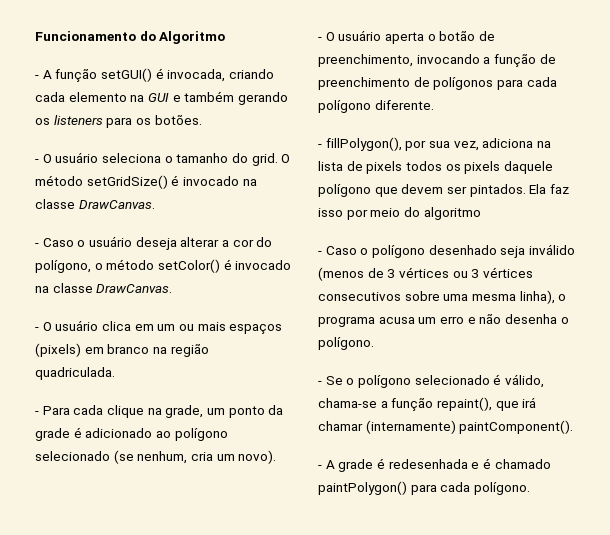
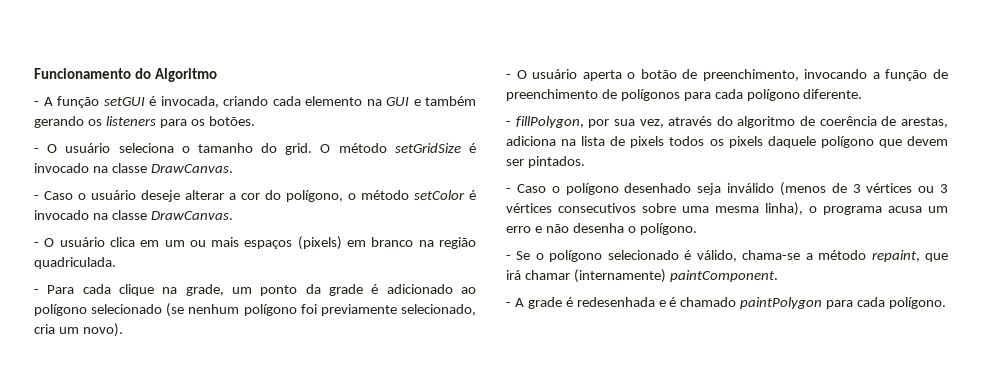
- - A função setGUI() é invocada, criando cada elemento na GUI e também gerando os listeners para os botões.
+ - A função setGUI é invocada, criando cada elemento na GUI e também gerando os listeners para os botões.
- O método setGridSize() é invocado na classe DrawCanvas.
+ O método setGridSize é invocado na classe DrawCanvas.
- - Caso o usuário deseja alterar a cor do polígono, o método setColor() é invocado na classe DrawCanvas.
+ - Caso o usuário deseje alterar a cor do polígono, o método setColor é invocado na classe DrawCanvas.
- - Para cada clique na grade, um ponto da grade é adicionado ao polígono selecionado (se nenhum, cria um novo).
+ - Para cada clique na grade, um ponto da grade é adicionado ao polígono selecionado (se nenhum polígono foi previamente selecionado, cria um novo).
- - fillPolygon(), por sua vez, adiciona na lista de pixels todos os pixels daquele polígono que devem ser pintados. Ela faz isso por meio do algoritmo
+ - fillPolygon, por sua vez, através do algoritmo de coerência de arestas, adiciona na lista de pixels todos os pixels daquele polígono que devem ser pintados.
- - Se o polígono selecionado é válido, chama-se a função repaint(), que irá chamar (internamente) paintComponent().
+ - Se o polígono selecionado é válido, chama-se a método repaint, que irá chamar (internamente) paintComponent.
- - A grade é redesenhada e é chamado paintPolygon() para cada polígono.
+ - A grade é redesenhada e é chamado paintPolygon para cada polígono.

